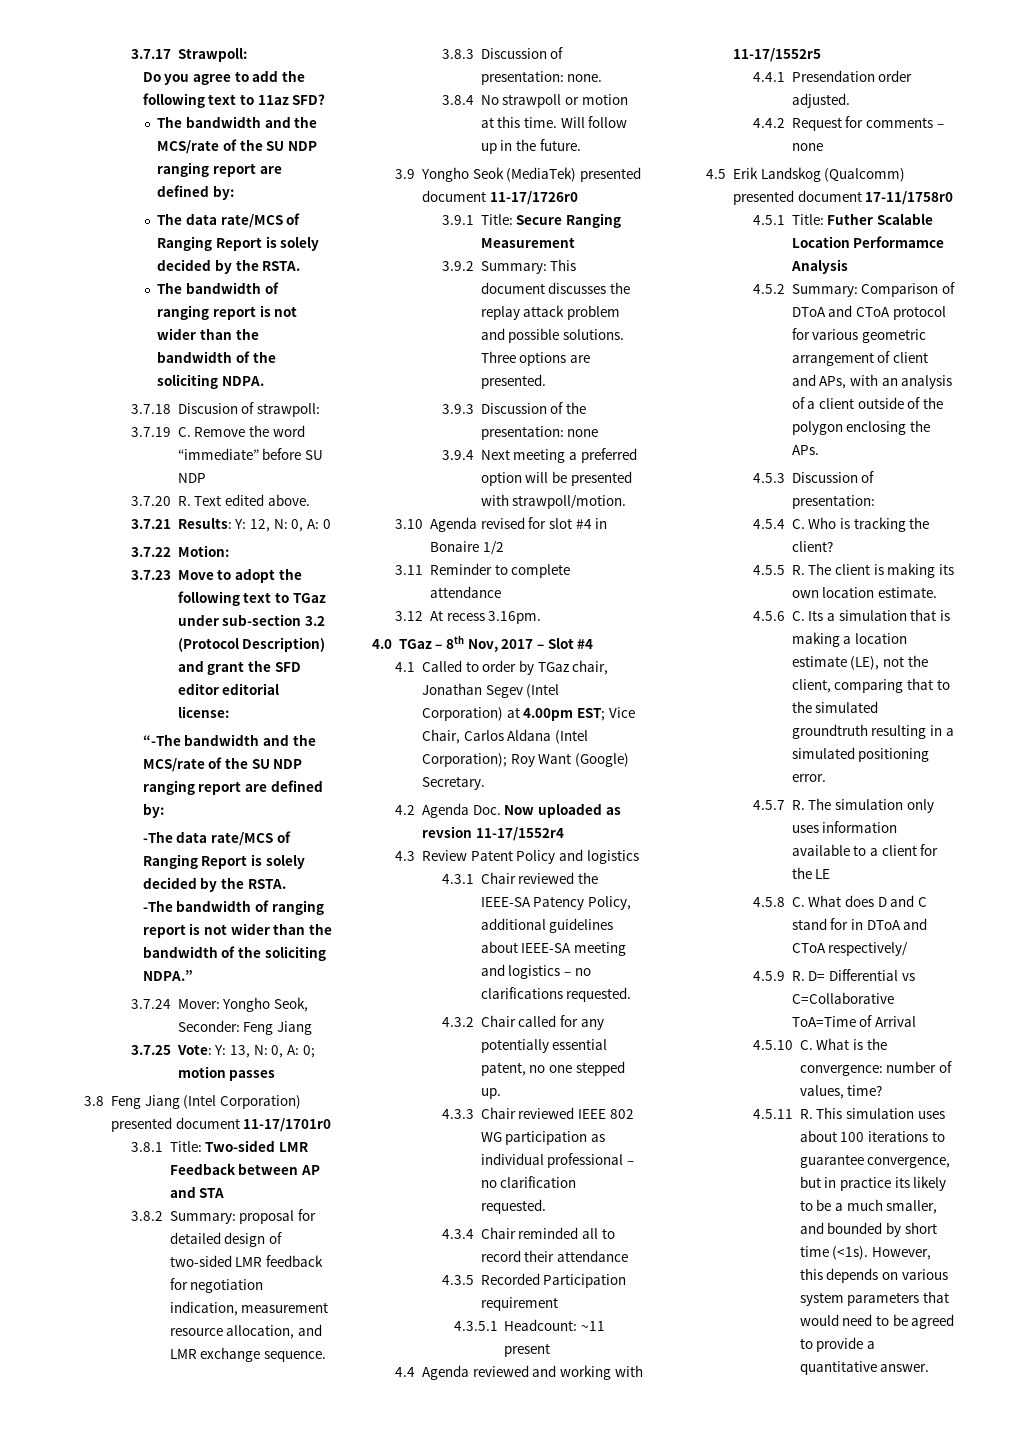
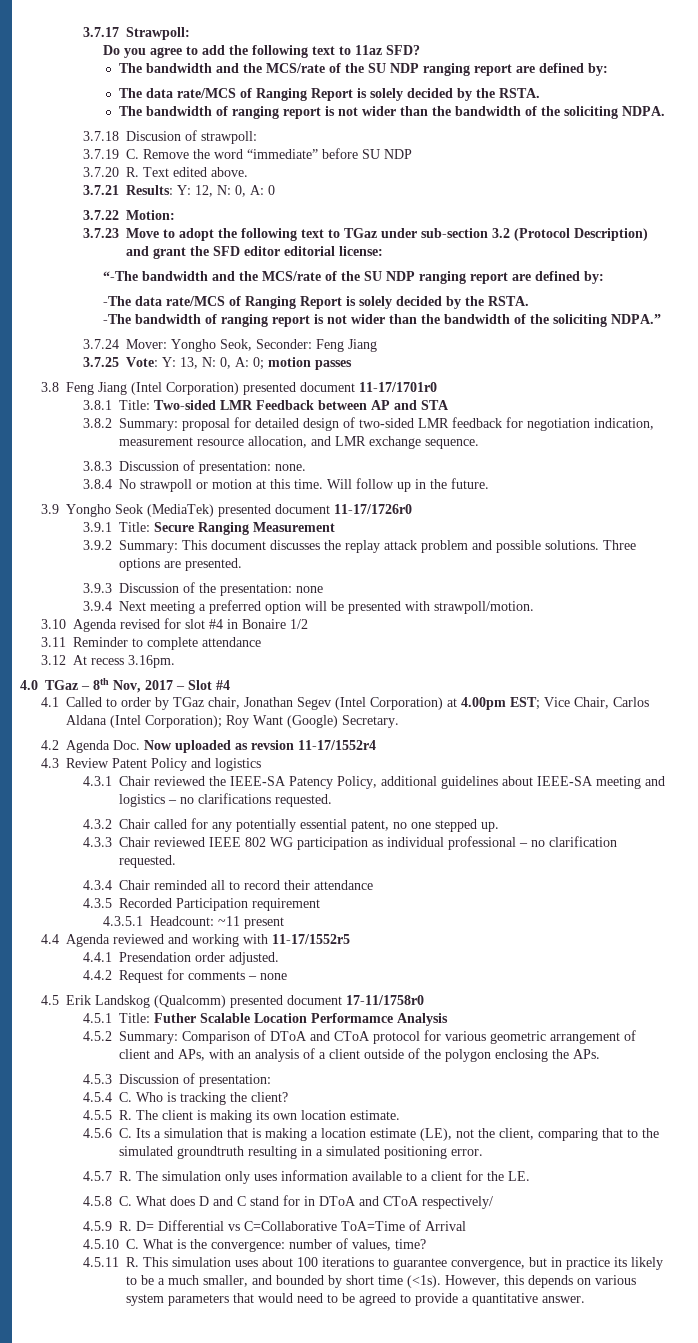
- 4.5.7 R. The simulation only uses information available to a client for the LE
+ 4.5.7 R. The simulation only uses information available to a client for the LE.

